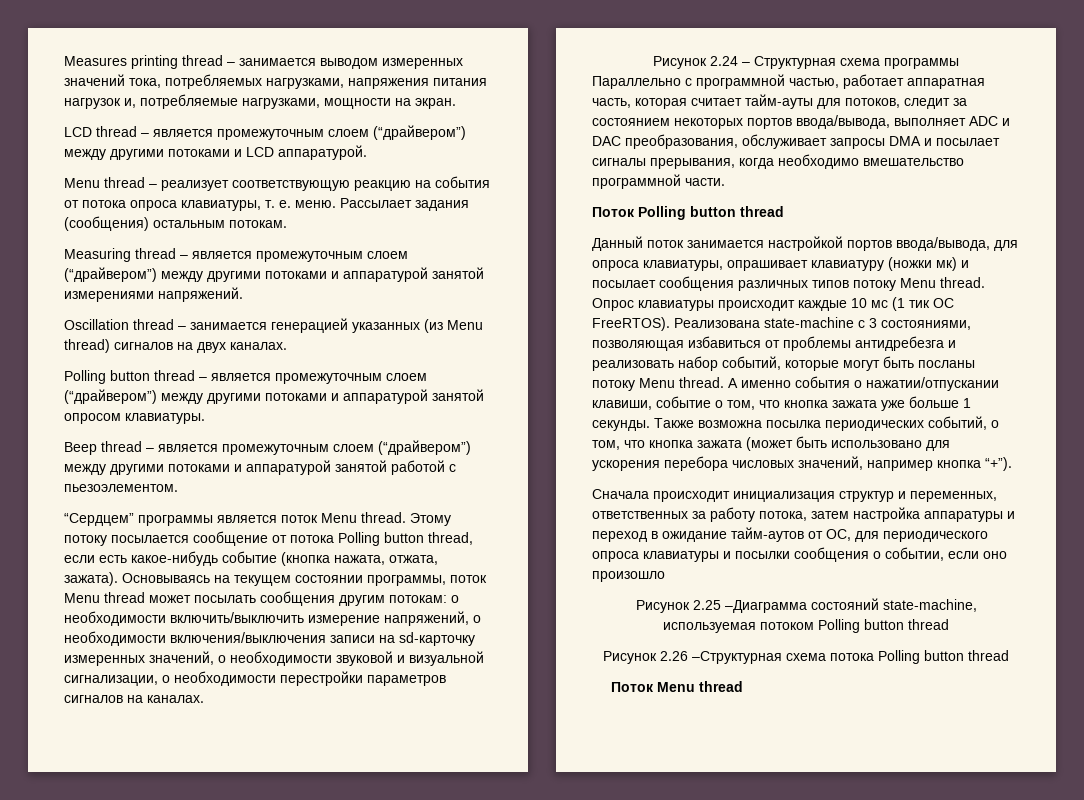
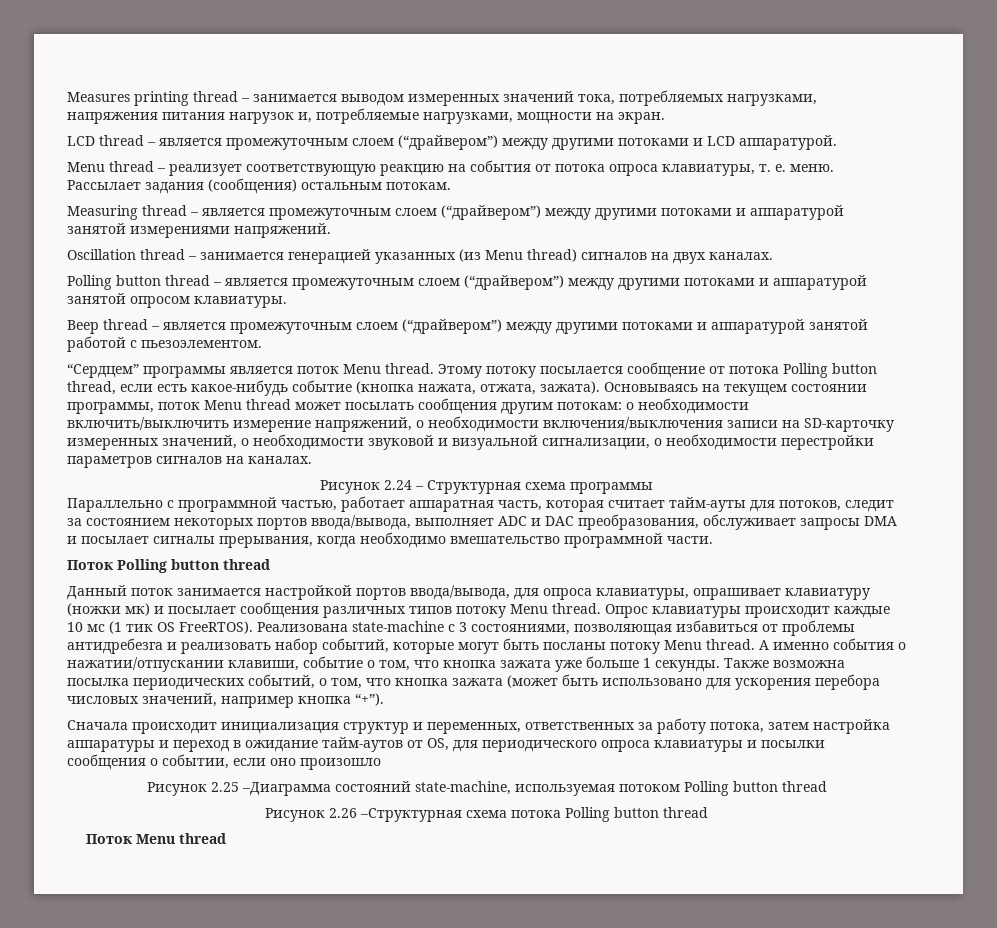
- Основываясь на текущем состоянии программы, поток Menu thread может посылать сообщения другим потокам: о необходимости включить/выключить измерение напряжений, о необходимости включения/выключения записи на sd-карточку измеренных значений, о необходимости звуковой и визуальной сигнализации, о необходимости перестройки параметров сигналов на каналах.
+ Основываясь на текущем состоянии программы, поток Menu thread может посылать сообщения другим потокам: о необходимости включить/выключить измерение напряжений, о необходимости включения/выключения записи на SD-карточку измеренных значений, о необходимости звуковой и визуальной сигнализации, о необходимости перестройки параметров сигналов на каналах.
- Опрос клавиатуры происходит каждые 10 мс (1 тик ОС FreeRTOS).
+ Опрос клавиатуры происходит каждые 10 мс (1 тик OS FreeRTOS).
- Сначала происходит инициализация структур и переменных, ответственных за работу потока, затем настройка аппаратуры и переход в ожидание тайм-аутов от ОС, для периодического опроса клавиатуры и посылки сообщения о событии, если оно произошло
+ Сначала происходит инициализация структур и переменных, ответственных за работу потока, затем настройка аппаратуры и переход в ожидание тайм-аутов от OS, для периодического опроса клавиатуры и посылки сообщения о событии, если оно произошло

